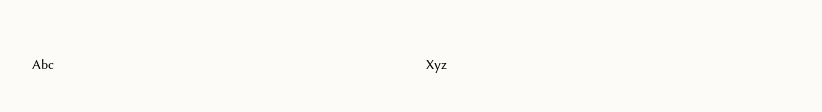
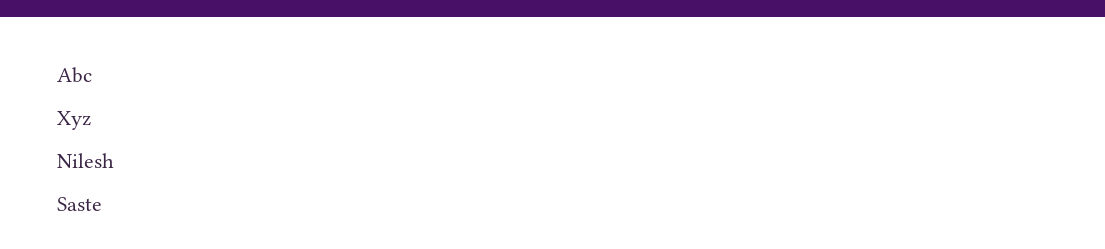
+ Nilesh
+ Saste

